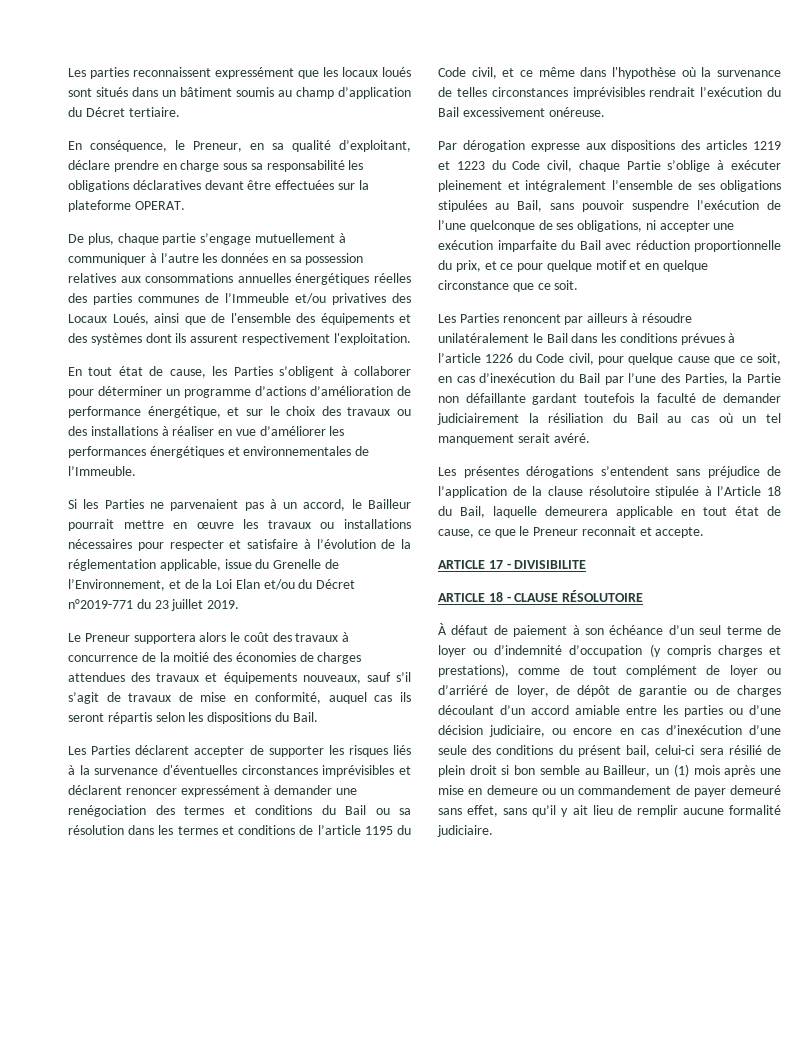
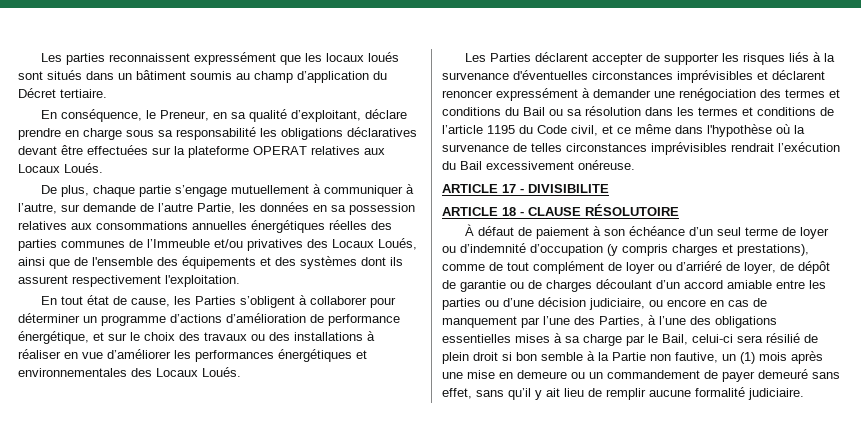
- En conséquence, le Preneur, en sa qualité d’exploitant, déclare prendre en charge sous sa responsabilité les obligations déclaratives devant être effectuées sur la plateforme OPERAT.
+ En conséquence, le Preneur, en sa qualité d’exploitant, déclare prendre en charge sous sa responsabilité les obligations déclaratives devant être effectuées sur la plateforme OPERAT relatives aux Locaux Loués.
- De plus, chaque partie s’engage mutuellement à communiquer à l’autre les données en sa possession relatives aux consommations annuelles énergétiques réelles des parties communes de l’Immeuble et/ou privatives des Locaux Loués, ainsi que de l'ensemble des équipements et des systèmes dont ils assurent respectivement l'exploitation.
+ De plus, chaque partie s’engage mutuellement à communiquer à l’autre, sur demande de l’autre Partie, les données en sa possession relatives aux consommations annuelles énergétiques réelles des parties communes de l’Immeuble et/ou privatives des Locaux Loués, ainsi que de l'ensemble des équipements et des systèmes dont ils assurent respectivement l'exploitation.
- En tout état de cause, les Parties s’obligent à collaborer pour déterminer un programme d’actions d’amélioration de performance énergétique, et sur le choix des travaux ou des installations à réaliser en vue d’améliorer les performances énergétiques et environnementales de l’Immeuble.
- Si les Parties ne parvenaient pas à un accord, le Bailleur pourrait mettre en œuvre les travaux ou installations nécessaires pour respecter et satisfaire à l’évolution de la réglementation applicable, issue du Grenelle de l’Environnement, et de la Loi Elan et/ou du Décret n°2019-771 du 23 juillet 2019.
- Le Preneur supportera alors le coût des travaux à concurrence de la moitié des économies de charges attendues des travaux et équipements nouveaux, sauf s’il s’agit de travaux de mise en conformité, auquel cas ils seront répartis selon les dispositions du Bail.
+ En tout état de cause, les Parties s’obligent à collaborer pour déterminer un programme d’actions d’amélioration de performance énergétique, et sur le choix des travaux ou des installations à réaliser en vue d’améliorer les performances énergétiques et environnementales des Locaux Loués.
- Par dérogation expresse aux dispositions des articles 1219 et 1223 du Code civil, chaque Partie s’oblige à exécuter pleinement et intégralement l’ensemble de ses obligations stipulées au Bail, sans pouvoir suspendre l’exécution de l’une quelconque de ses obligations, ni accepter une exécution imparfaite du Bail avec réduction proportionnelle du prix, et ce pour quelque motif et en quelque circonstance que ce soit.
- Les Parties renoncent par ailleurs à résoudre unilatéralement le Bail dans les conditions prévues à l’article 1226 du Code civil, pour quelque cause que ce soit, en cas d’inexécution du Bail par l’une des Parties, la Partie non défaillante gardant toutefois la faculté de demander judiciairement la résiliation du Bail au cas où un tel manquement serait avéré.
- Les présentes dérogations s’entendent sans préjudice de l’application de la clause résolutoire stipulée à l’Article 18 du Bail, laquelle demeurera applicable en tout état de cause, ce que le Preneur reconnait et accepte.
- À défaut de paiement à son échéance d’un seul terme de loyer ou d’indemnité d’occupation (y compris charges et prestations), comme de tout complément de loyer ou d’arriéré de loyer, de dépôt de garantie ou de charges découlant d’un accord amiable entre les parties ou d’une décision judiciaire, ou encore en cas d’inexécution d’une seule des conditions du présent bail, celui-ci sera résilié de plein droit si bon semble au Bailleur, un (1) mois après une mise en demeure ou un commandement de payer demeuré sans effet, sans qu’il y ait lieu de remplir aucune formalité judiciaire.
+ À défaut de paiement à son échéance d’un seul terme de loyer ou d’indemnité d’occupation (y compris charges et prestations), comme de tout complément de loyer ou d’arriéré de loyer, de dépôt de garantie ou de charges découlant d’un accord amiable entre les parties ou d’une décision judiciaire, ou encore en cas de manquement par l’une des Parties, à l’une des obligations essentielles mises à sa charge par le Bail, celui-ci sera résilié de plein droit si bon semble à la Partie non fautive, un (1) mois après une mise en demeure ou un commandement de payer demeuré sans effet, sans qu’il y ait lieu de remplir aucune formalité judiciaire.

